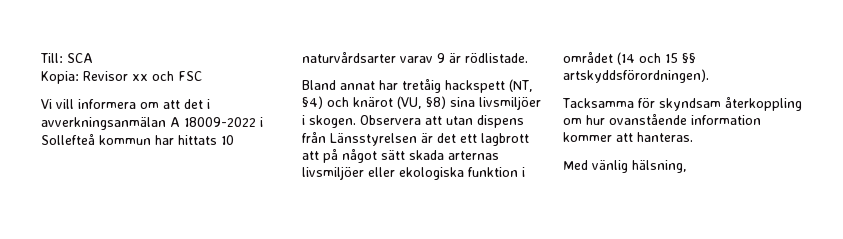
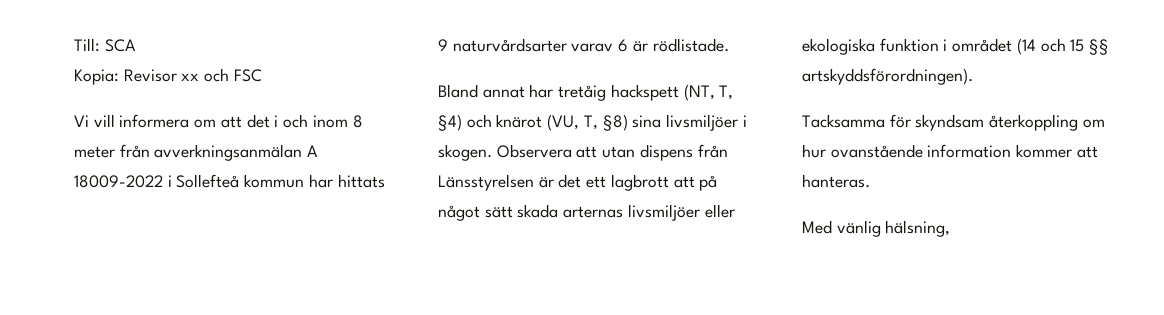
- Vi vill informera om att det i avverkningsanmälan A 18009-2022 i Sollefteå kommun har hittats 10 naturvårdsarter varav 9 är rödlistade.
+ Vi vill informera om att det i och inom 8 meter från avverkningsanmälan A 18009-2022 i Sollefteå kommun har hittats 9 naturvårdsarter varav 6 är rödlistade.
- Bland annat har tretåig hackspett (NT, §4) och knärot (VU, §8) sina livsmiljöer i skogen.
+ Bland annat har tretåig hackspett (NT, T, §4) och knärot (VU, T, §8) sina livsmiljöer i skogen.

